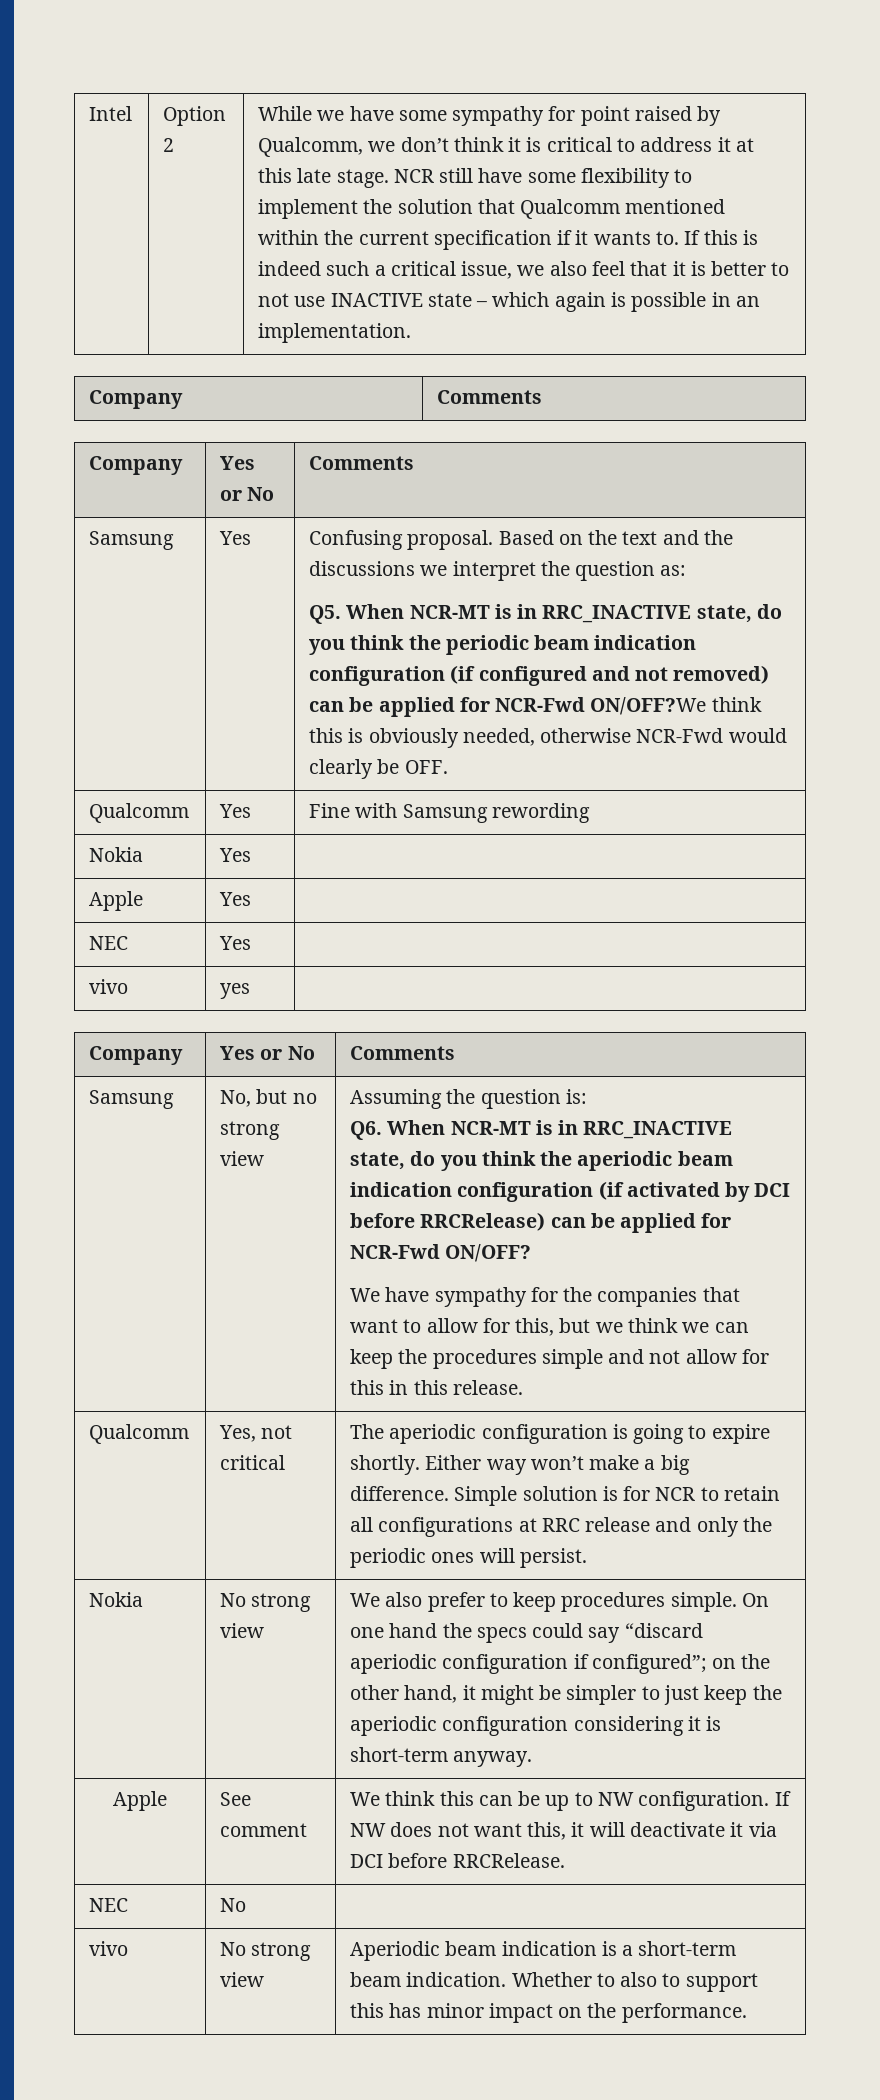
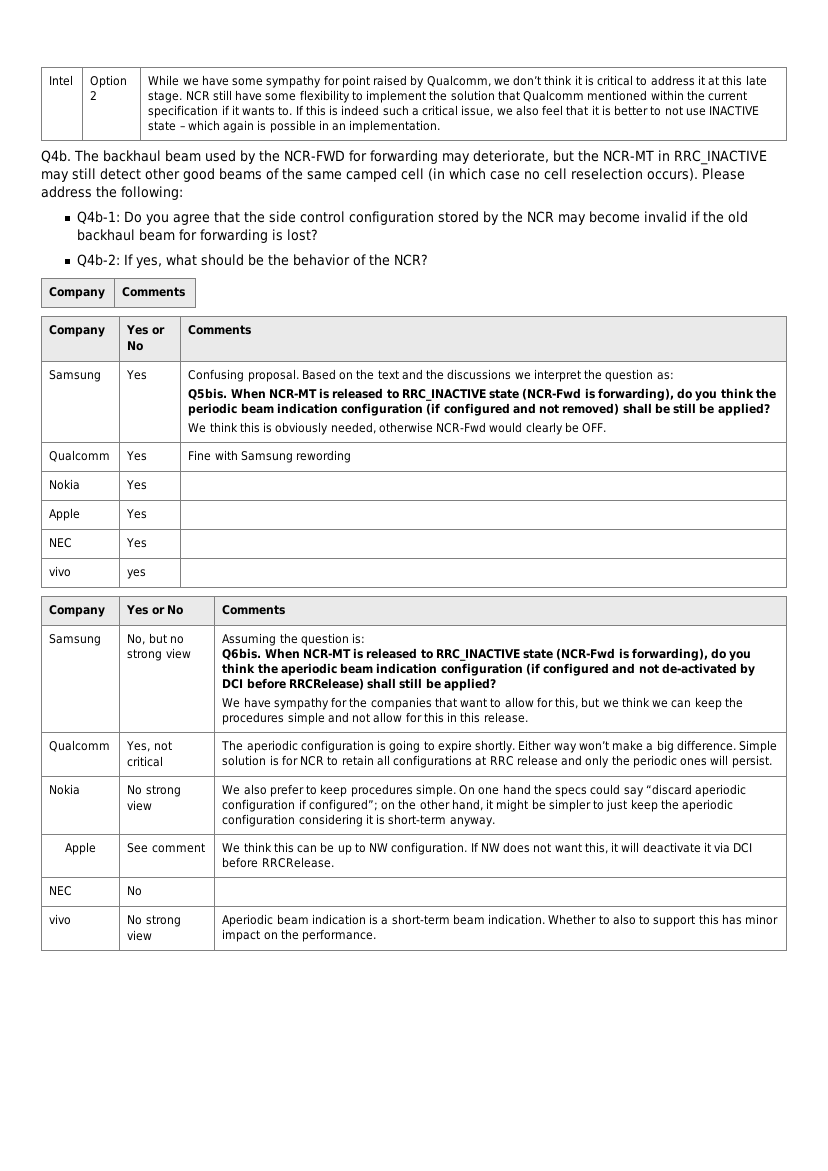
+ Q4b. The backhaul beam used by the NCR-FWD for forwarding may deteriorate, but the NCR-MT in RRC_INACTIVE may still detect other good beams of the same camped cell (in which case no cell reselection occurs). Please address the following:
+ Q4b-1: Do you agree that the side control configuration stored by the NCR may become invalid if the old backhaul beam for forwarding is lost?
+ Q4b-2: If yes, what should be the behavior of the NCR?
- Q5. When NCR-MT is in RRC_INACTIVE state, do you think the periodic beam indication configuration (if configured and not removed) can be applied for NCR-Fwd ON/OFF?We think this is obviously needed, otherwise NCR-Fwd would clearly be OFF.
+ Q5bis. When NCR-MT is released to RRC_INACTIVE state (NCR-Fwd is forwarding), do you think the periodic beam indication configuration (if configured and not removed) shall be still be applied?
+ We think this is obviously needed, otherwise NCR-Fwd would clearly be OFF.
- Q6. When NCR-MT is in RRC_INACTIVE state, do you think the aperiodic beam indication configuration (if activated by DCI before RRCRelease) can be applied for NCR-Fwd ON/OFF?
+ Q6bis. When NCR-MT is released to RRC_INACTIVE state (NCR-Fwd is forwarding), do you think the aperiodic beam indication configuration (if configured and not de-activated by DCI before RRCRelease) shall still be applied?

